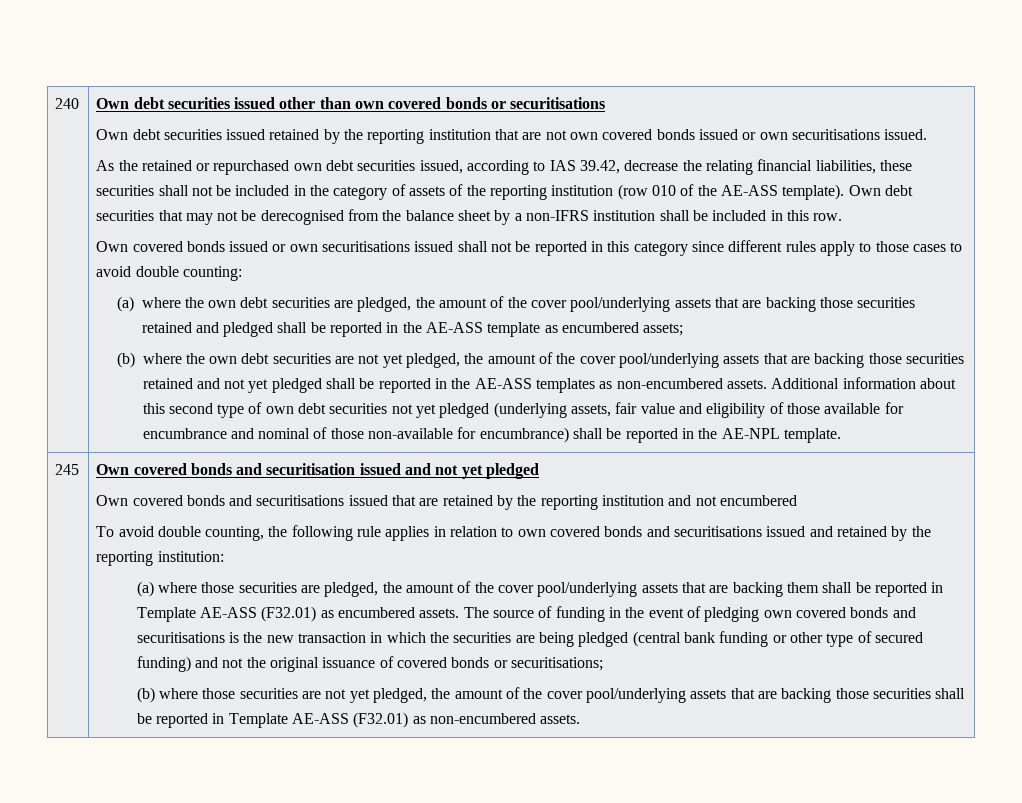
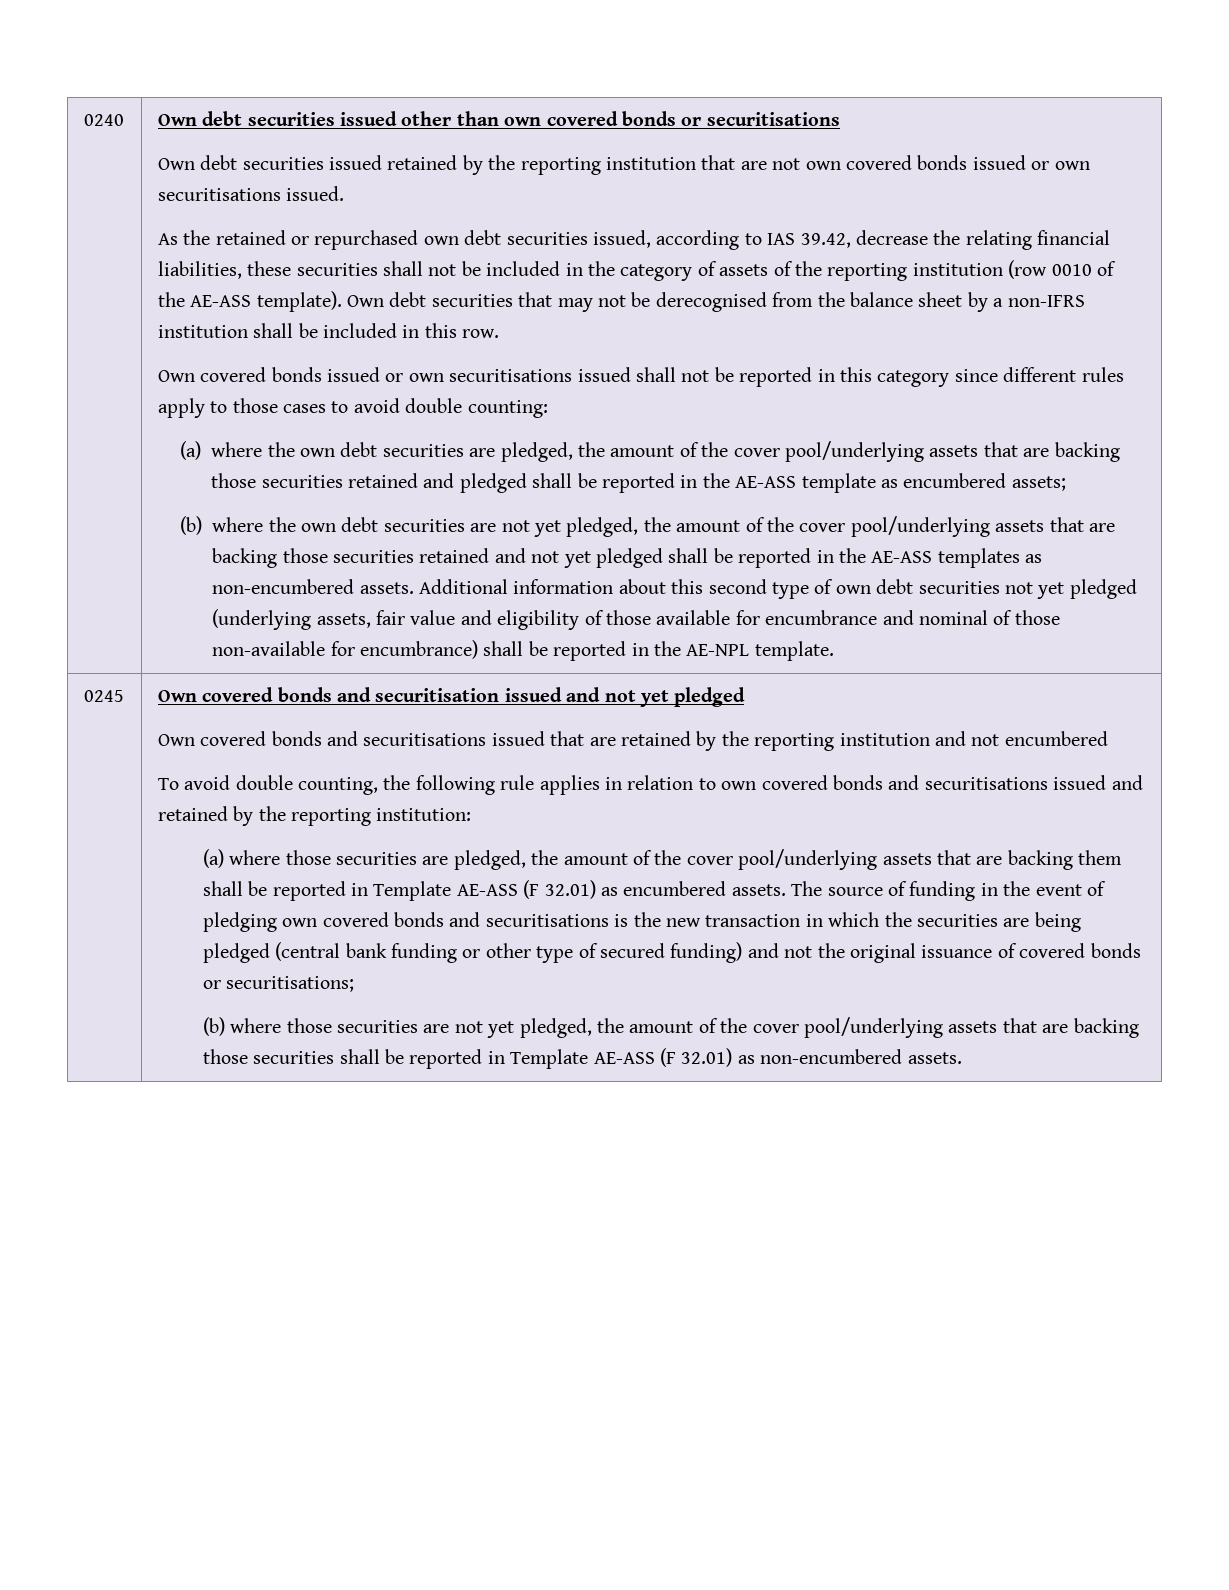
- 240
+ 0240
- As the retained or repurchased own debt securities issued, according to IAS 39.42, decrease the relating financial liabilities, these securities shall not be included in the category of assets of the reporting institution (row 010 of the AE-ASS template).
+ As the retained or repurchased own debt securities issued, according to IAS 39.42, decrease the relating financial liabilities, these securities shall not be included in the category of assets of the reporting institution (row 0010 of the AE-ASS template).
- 245
+ 0245
- (a) where those securities are pledged, the amount of the cover pool/underlying assets that are backing them shall be reported in Template AE-ASS (F32.01) as encumbered assets.
+ (a) where those securities are pledged, the amount of the cover pool/underlying assets that are backing them shall be reported in Template AE-ASS (F 32.01) as encumbered assets.
- (b) where those securities are not yet pledged, the amount of the cover pool/underlying assets that are backing those securities shall be reported in Template AE-ASS (F32.01) as non-encumbered assets.
+ (b) where those securities are not yet pledged, the amount of the cover pool/underlying assets that are backing those securities shall be reported in Template AE-ASS (F 32.01) as non-encumbered assets.

